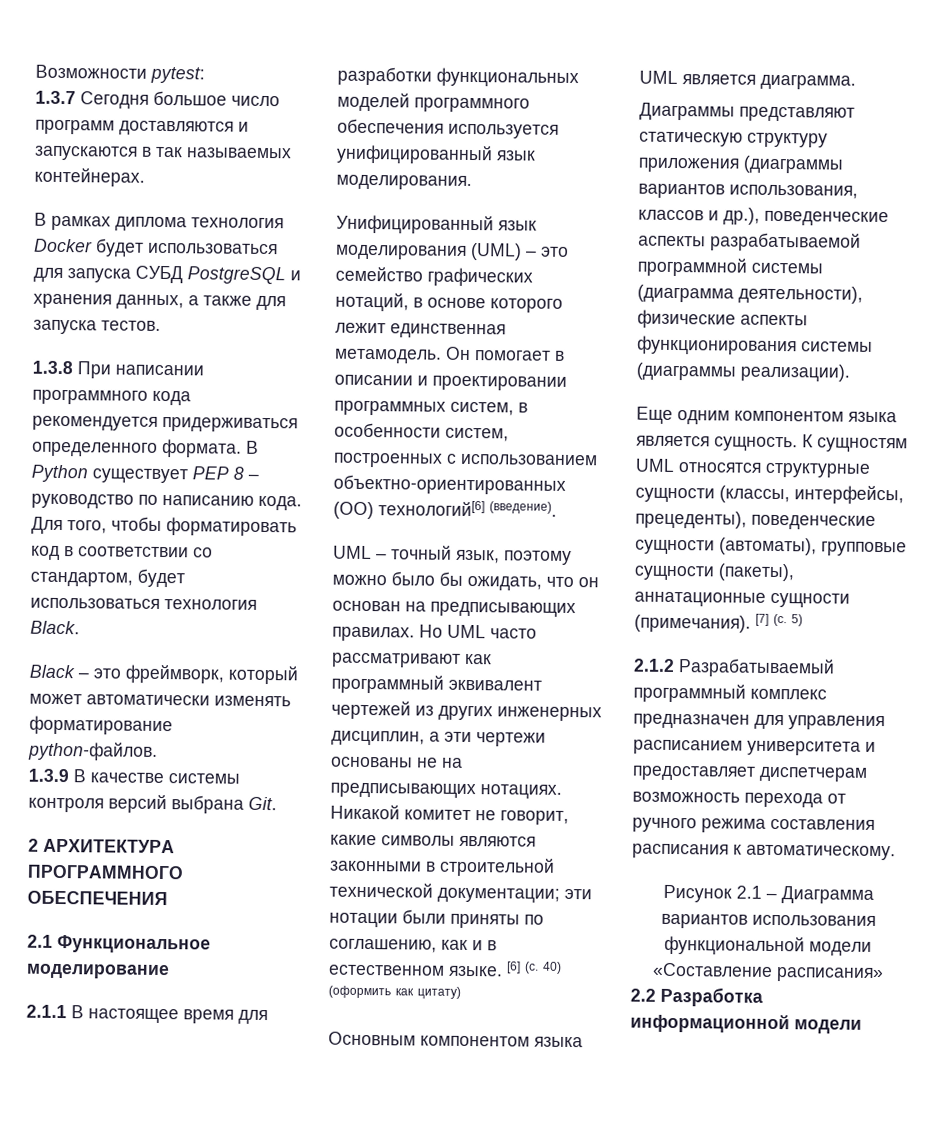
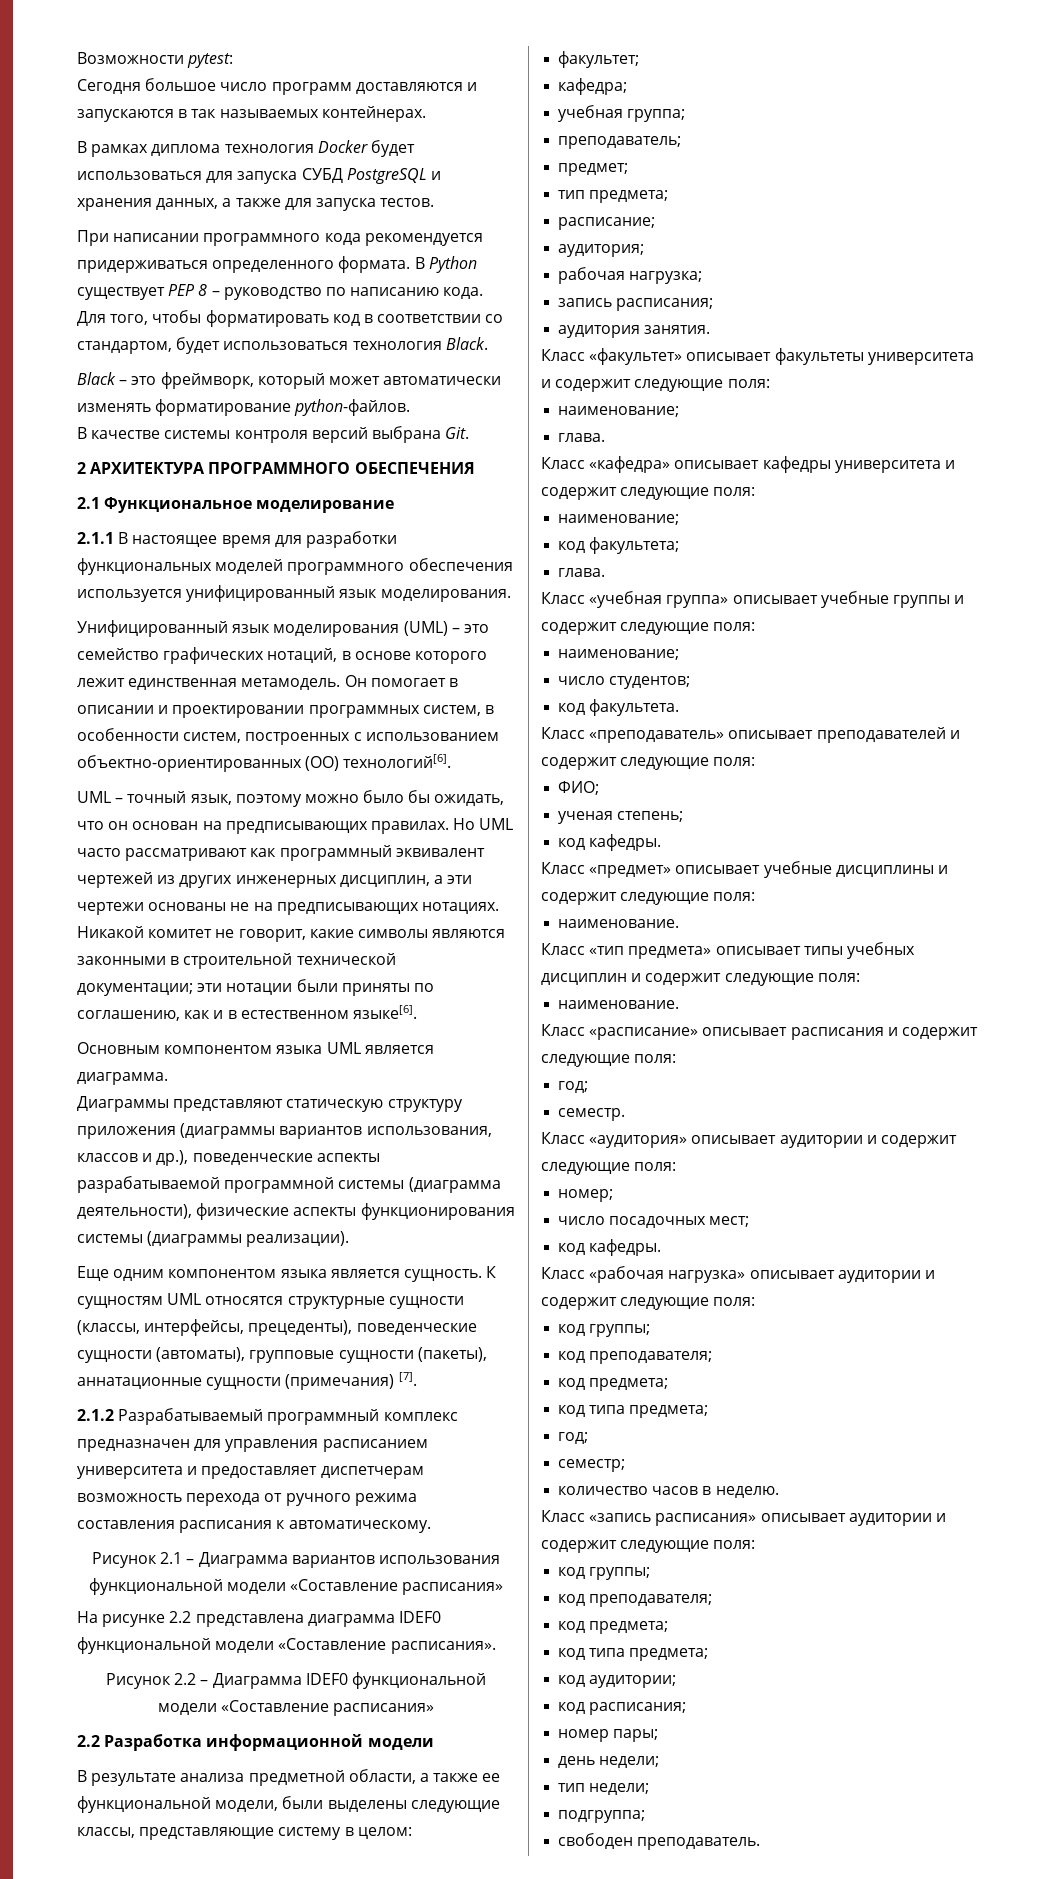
- 1.3.7 Сегодня большое число программ доставляются и запускаются в так называемых контейнерах.
+ Сегодня большое число программ доставляются и запускаются в так называемых контейнерах.
- 1.3.8 При написании программного кода рекомендуется придерживаться определенного формата.
+ При написании программного кода рекомендуется придерживаться определенного формата.
- 1.3.9 В качестве системы контроля версий выбрана Git.
+ В качестве системы контроля версий выбрана Git.
- Он помогает в описании и проектировании программных систем, в особенности систем, построенных с использованием объектно-ориентированных (ОО) технологий[6] (введение).
+ Он помогает в описании и проектировании программных систем, в особенности систем, построенных с использованием объектно-ориентированных (ОО) технологий[6].
- Никакой комитет не говорит, какие символы являются законными в строительной технической документации; эти нотации были приняты по соглашению, как и в естественном языке. [6] (с. 40) (оформить как цитату)
+ Никакой комитет не говорит, какие символы являются законными в строительной технической документации; эти нотации были приняты по соглашению, как и в естественном языке[6].
- К сущностям UML относятся структурные сущности (классы, интерфейсы, прецеденты), поведенческие сущности (автоматы), групповые сущности (пакеты), аннатационные сущности (примечания). [7] (с. 5)
+ К сущностям UML относятся структурные сущности (классы, интерфейсы, прецеденты), поведенческие сущности (автоматы), групповые сущности (пакеты), аннатационные сущности (примечания) [7].
+ На рисунке 2.2 представлена диаграмма IDEF0 функциональной модели «Составление расписания».
+ Рисунок 2.2 – Диаграмма IDEF0 функциональной модели «Составление расписания»
  2.2 Разработка информационной модели
+ В результате анализа предметной области, а также ее функциональной модели, были выделены следующие классы, представляющие систему в целом:
+ факультет;
+ кафедра;
+ учебная группа;
+ преподаватель;
+ предмет;
+ тип предмета;
+ расписание;
+ аудитория;
+ рабочая нагрузка;
+ запись расписания;
+ аудитория занятия.
+ Класс «факультет» описывает факультеты университета и содержит следующие поля:
+ наименование;
+ глава.
+ Класс «кафедра» описывает кафедры университета и содержит следующие поля:
+ наименование;
+ код факультета;
+ глава.
+ Класс «учебная группа» описывает учебные группы и содержит следующие поля:
+ наименование;
+ число студентов;
+ код факультета.
+ Класс «преподаватель» описывает преподавателей и содержит следующие поля:
+ ФИО;
+ ученая степень;
+ код кафедры.
+ Класс «предмет» описывает учебные дисциплины и содержит следующие поля:
+ наименование.
+ Класс «тип предмета» описывает типы учебных дисциплин и содержит следующие поля:
+ наименование.
+ Класс «расписание» описывает расписания и содержит следующие поля:
+ год;
+ семестр.
+ Класс «аудитория» описывает аудитории и содержит следующие поля:
+ номер;
+ число посадочных мест;
+ код кафедры.
+ Класс «рабочая нагрузка» описывает аудитории и содержит следующие поля:
+ код группы;
+ код преподавателя;
+ код предмета;
+ код типа предмета;
+ год;
+ семестр;
+ количество часов в неделю.
+ Класс «запись расписания» описывает аудитории и содержит следующие поля:
+ код группы;
+ код преподавателя;
+ код предмета;
+ код типа предмета;
+ код аудитории;
+ код расписания;
+ номер пары;
+ день недели;
+ тип недели;
+ подгруппа;
+ свободен преподаватель.

